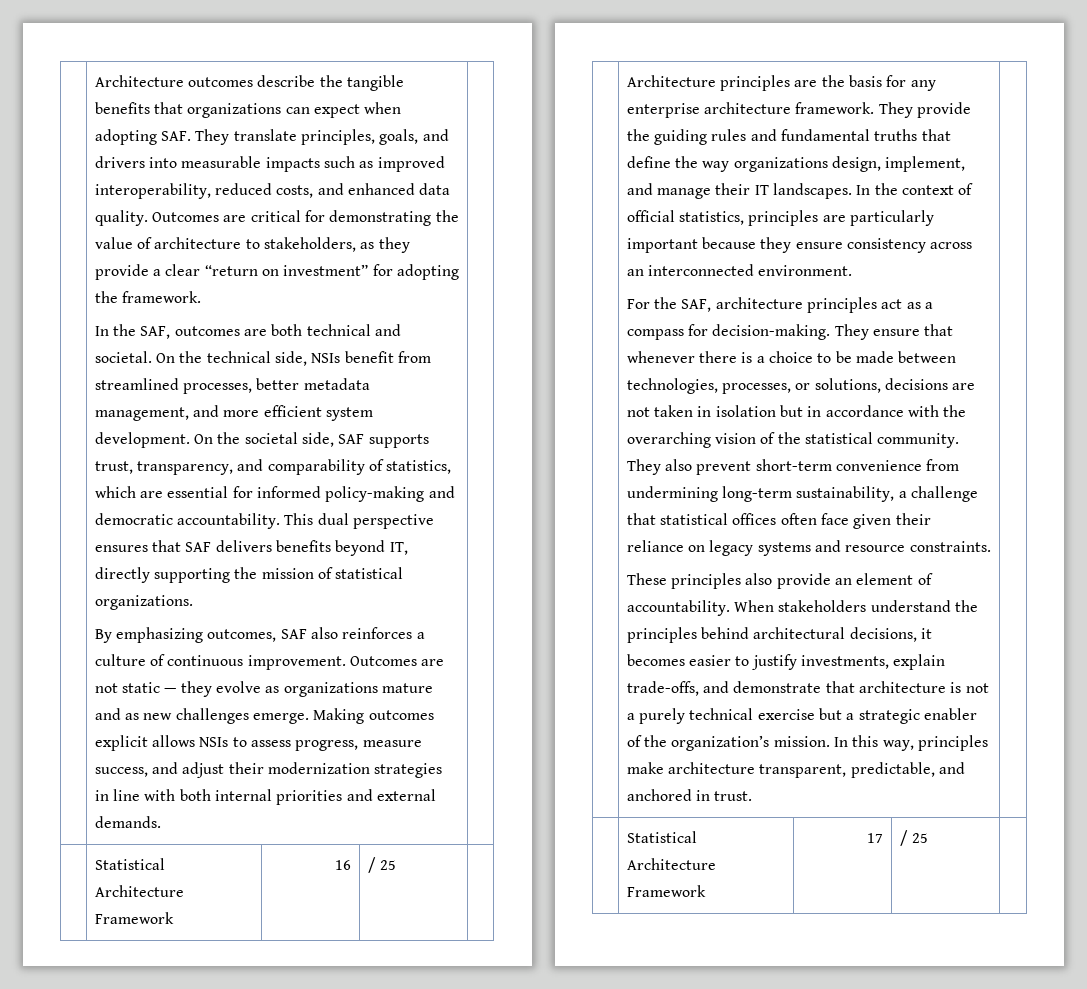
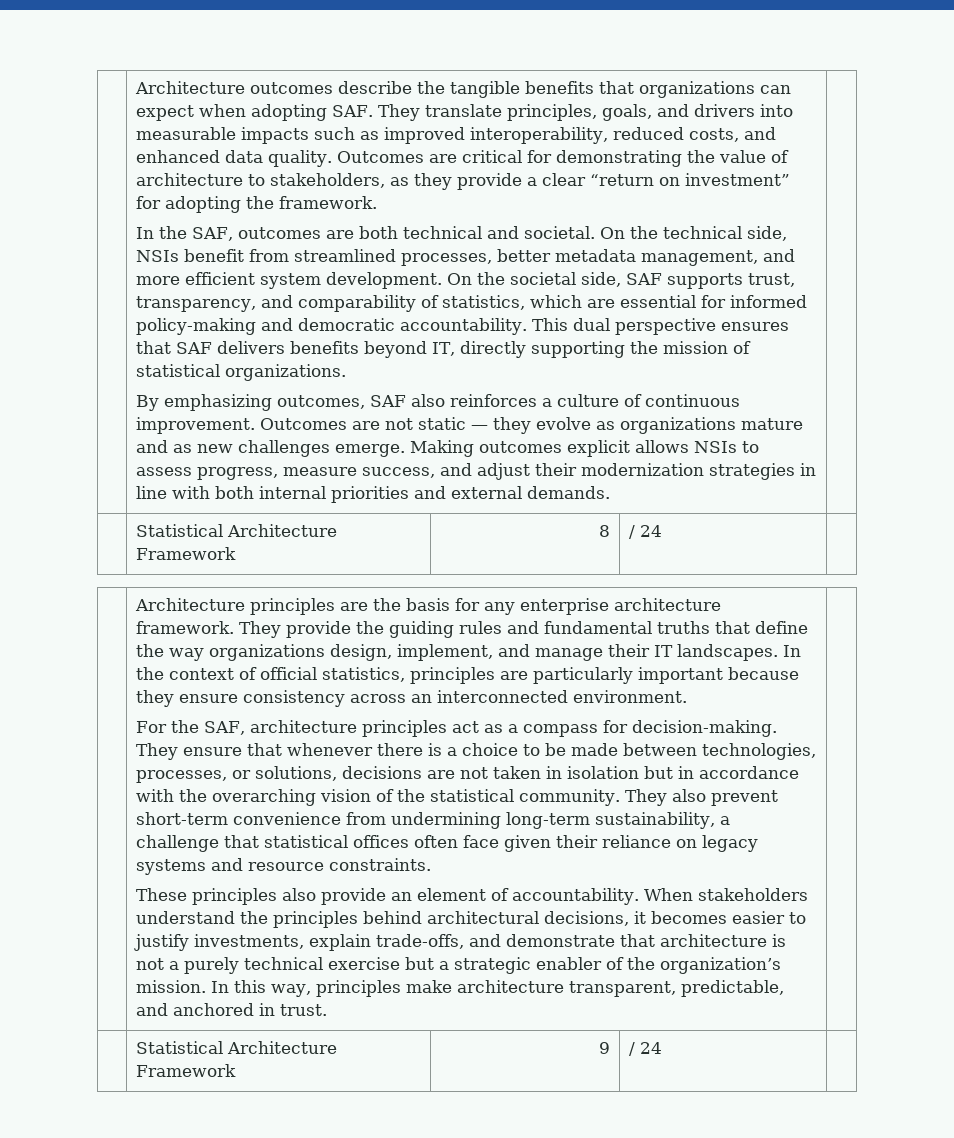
- | Statistical Architecture Framework | 16 | / 25 |
+ | Statistical Architecture Framework | 8 | / 24 |
- | Statistical Architecture Framework | 17 | / 25 |
+ | Statistical Architecture Framework | 9 | / 24 |

